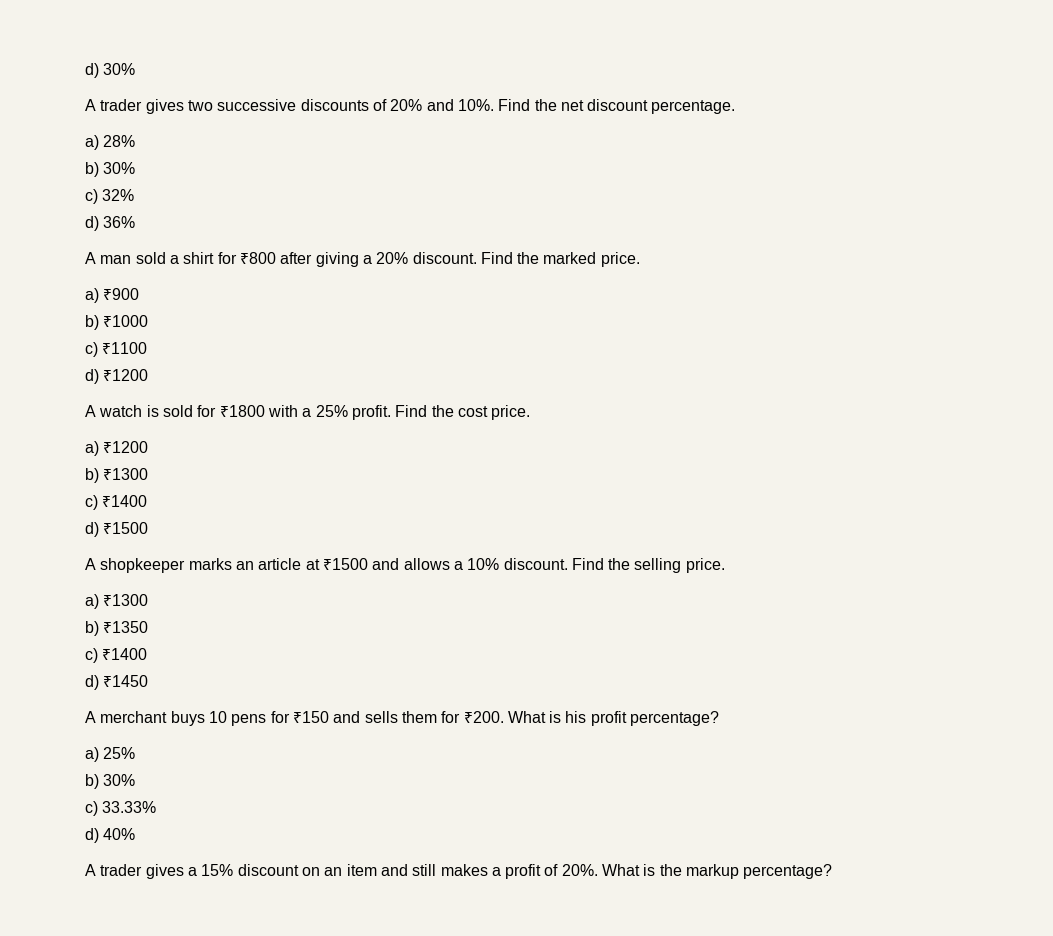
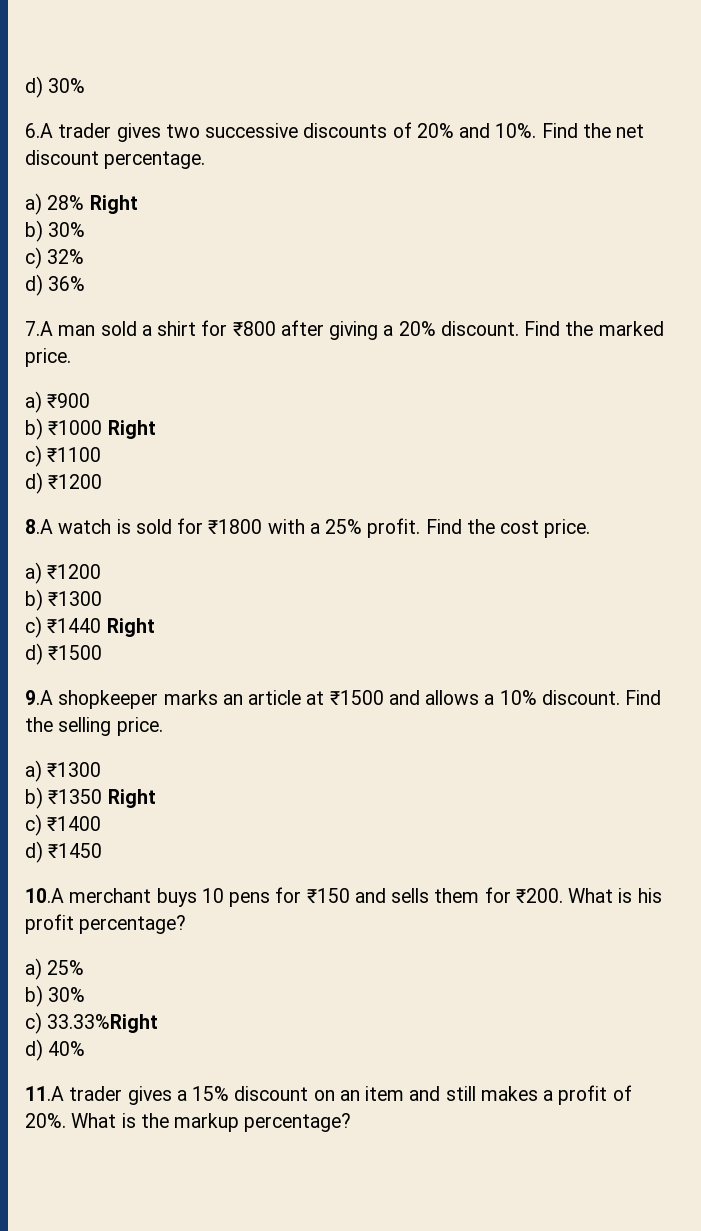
- A trader gives two successive discounts of 20% and 10%.
+ 6.A trader gives two successive discounts of 20% and 10%.
- a) 28%
+ a) 28% Right
- A man sold a shirt for ₹800 after giving a 20% discount.
+ 7.A man sold a shirt for ₹800 after giving a 20% discount.
- b) ₹1000
+ b) ₹1000 Right
- A watch is sold for ₹1800 with a 25% profit.
+ 8.A watch is sold for ₹1800 with a 25% profit.
  b) ₹1300
- c) ₹1400
+ c) ₹1440 Right
- A shopkeeper marks an article at ₹1500 and allows a 10% discount.
+ 9.A shopkeeper marks an article at ₹1500 and allows a 10% discount.
- b) ₹1350
+ b) ₹1350 Right
- A merchant buys 10 pens for ₹150 and sells them for ₹200.
+ 10.A merchant buys 10 pens for ₹150 and sells them for ₹200.
- c) 33.33%
+ c) 33.33%Right
- A trader gives a 15% discount on an item and still makes a profit of 20%.
+ 11.A trader gives a 15% discount on an item and still makes a profit of 20%.

